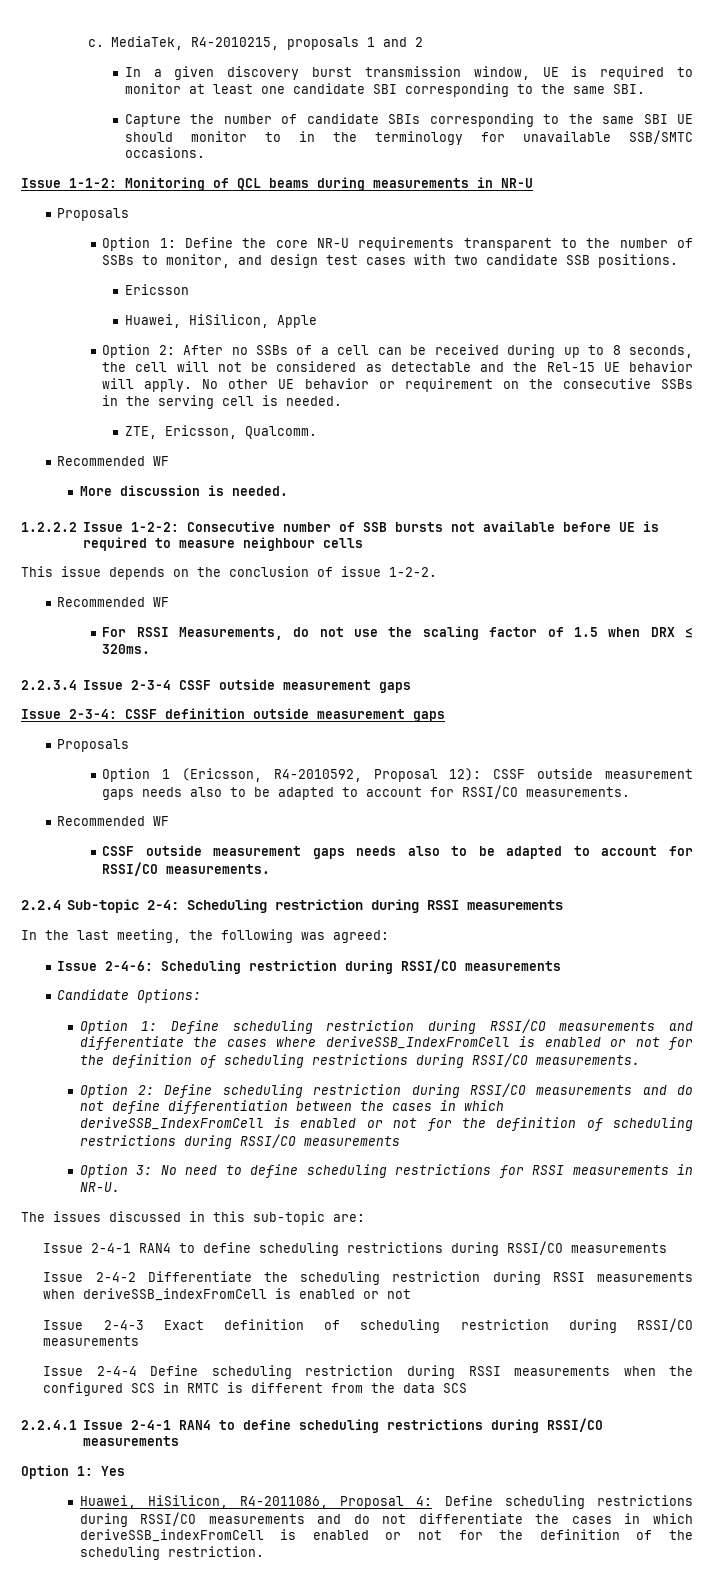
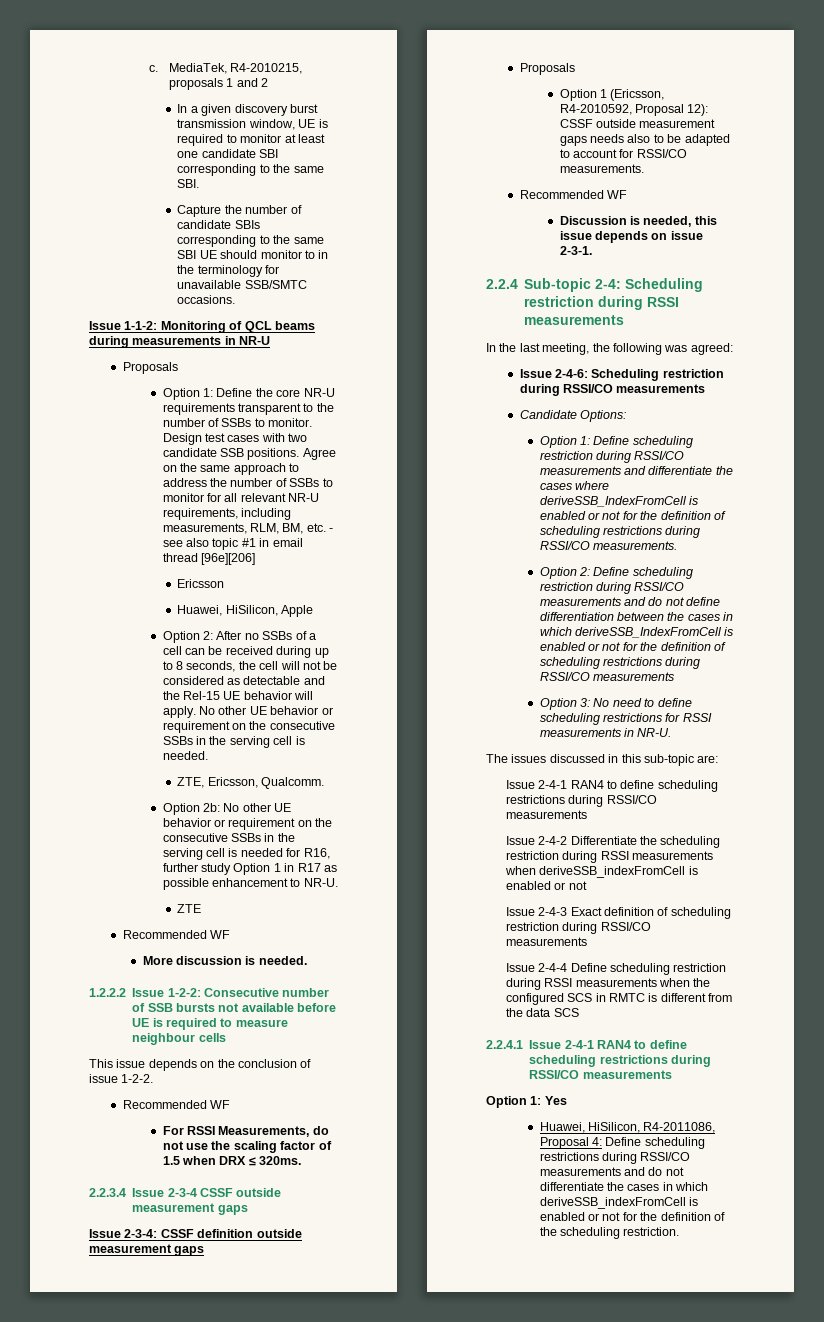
- Option 1: Define the core NR-U requirements transparent to the number of SSBs to monitor, and design test cases with two candidate SSB positions.
+ Option 1: Define the core NR-U requirements transparent to the number of SSBs to monitor. Design test cases with two candidate SSB positions. Agree on the same approach to address the number of SSBs to monitor for all relevant NR-U requirements, including measurements, RLM, BM, etc. - see also topic #1 in email thread [96e][206]
+ Option 2b: No other UE behavior or requirement on the consecutive SSBs in the serving cell is needed for R16, further study Option 1 in R17 as possible enhancement to NR-U.
+ ZTE
  Option 1 (Ericsson, R4-2010592, Proposal 12): CSSF outside measurement gaps needs also to be adapted to account for RSSI/CO measurements.
  Recommended WF
- CSSF outside measurement gaps needs also to be adapted to account for RSSI/CO measurements.
+ Discussion is needed, this issue depends on issue 2-3-1.

